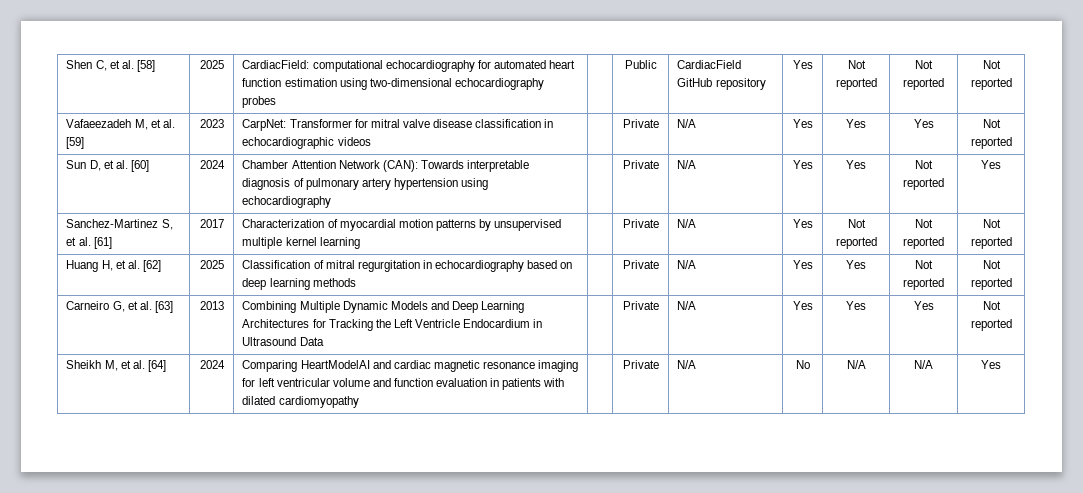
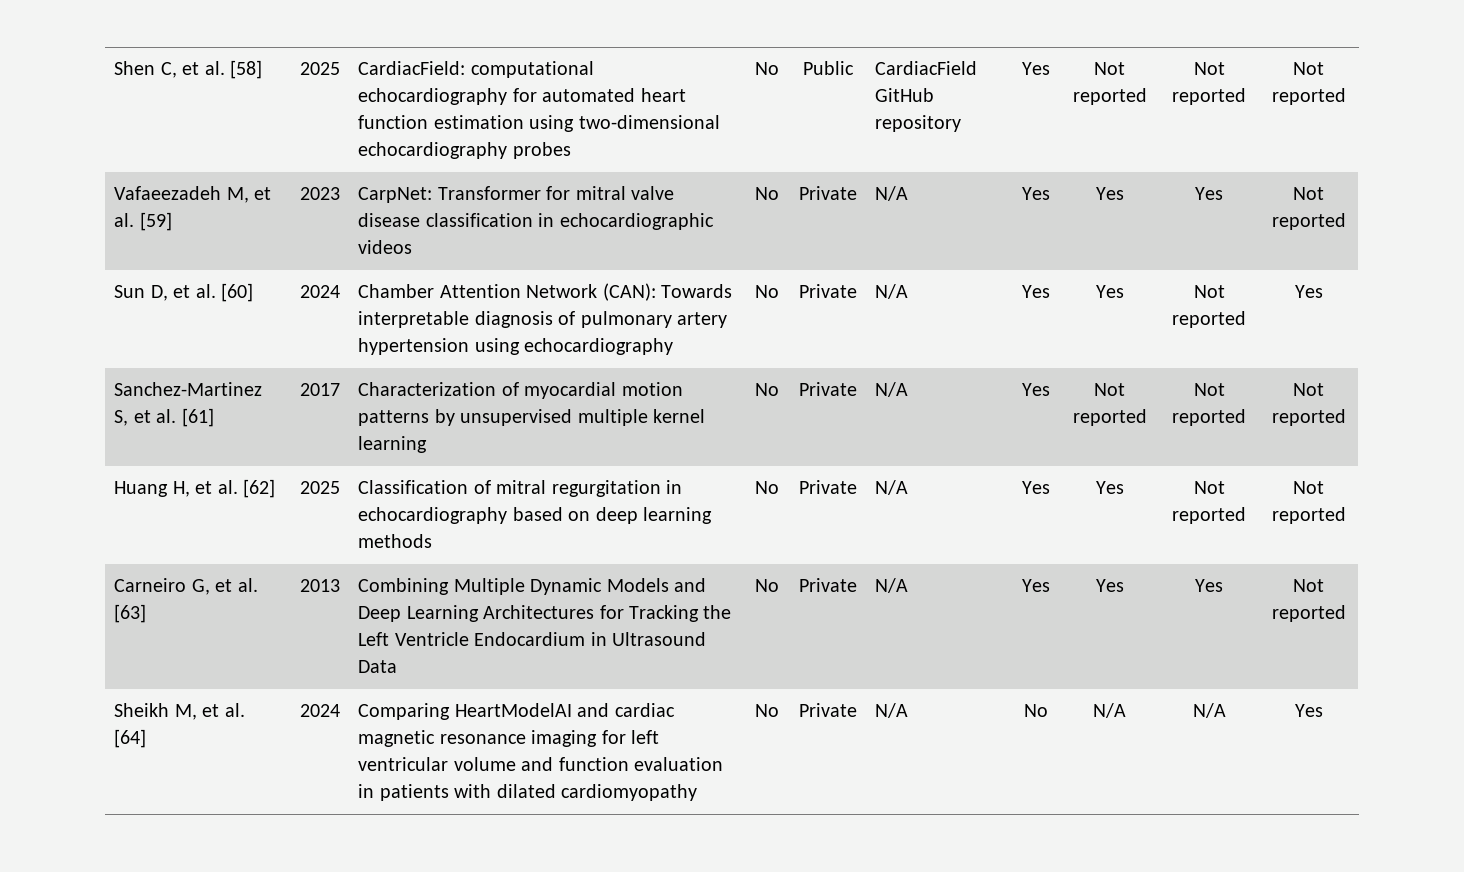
- Shen C, et al. [58] | 2025 | CardiacField: computational echocardiography for automated heart function estimation using two-dimensional echocardiography probes | | Public | CardiacField GitHub repository | Yes | Not reported | Not reported | Not reported
+ Shen C, et al. [58] | 2025 | CardiacField: computational echocardiography for automated heart function estimation using two-dimensional echocardiography probes | No | Public | CardiacField GitHub repository | Yes | Not reported | Not reported | Not reported
- Vafaeezadeh M, et al. [59] | 2023 | CarpNet: Transformer for mitral valve disease classification in echocardiographic videos | | Private | N/A | Yes | Yes | Yes | Not reported
+ Vafaeezadeh M, et al. [59] | 2023 | CarpNet: Transformer for mitral valve disease classification in echocardiographic videos | No | Private | N/A | Yes | Yes | Yes | Not reported
- Sun D, et al. [60] | 2024 | Chamber Attention Network (CAN): Towards interpretable diagnosis of pulmonary artery hypertension using echocardiography | | Private | N/A | Yes | Yes | Not reported | Yes
+ Sun D, et al. [60] | 2024 | Chamber Attention Network (CAN): Towards interpretable diagnosis of pulmonary artery hypertension using echocardiography | No | Private | N/A | Yes | Yes | Not reported | Yes
- Sanchez-Martinez S, et al. [61] | 2017 | Characterization of myocardial motion patterns by unsupervised multiple kernel learning | | Private | N/A | Yes | Not reported | Not reported | Not reported
+ Sanchez-Martinez S, et al. [61] | 2017 | Characterization of myocardial motion patterns by unsupervised multiple kernel learning | No | Private | N/A | Yes | Not reported | Not reported | Not reported
- Huang H, et al. [62] | 2025 | Classification of mitral regurgitation in echocardiography based on deep learning methods | | Private | N/A | Yes | Yes | Not reported | Not reported
+ Huang H, et al. [62] | 2025 | Classification of mitral regurgitation in echocardiography based on deep learning methods | No | Private | N/A | Yes | Yes | Not reported | Not reported
- Carneiro G, et al. [63] | 2013 | Combining Multiple Dynamic Models and Deep Learning Architectures for Tracking the Left Ventricle Endocardium in Ultrasound Data | | Private | N/A | Yes | Yes | Yes | Not reported
+ Carneiro G, et al. [63] | 2013 | Combining Multiple Dynamic Models and Deep Learning Architectures for Tracking the Left Ventricle Endocardium in Ultrasound Data | No | Private | N/A | Yes | Yes | Yes | Not reported
- Sheikh M, et al. [64] | 2024 | Comparing HeartModelAI and cardiac magnetic resonance imaging for left ventricular volume and function evaluation in patients with dilated cardiomyopathy | | Private | N/A | No | N/A | N/A | Yes
+ Sheikh M, et al. [64] | 2024 | Comparing HeartModelAI and cardiac magnetic resonance imaging for left ventricular volume and function evaluation in patients with dilated cardiomyopathy | No | Private | N/A | No | N/A | N/A | Yes

